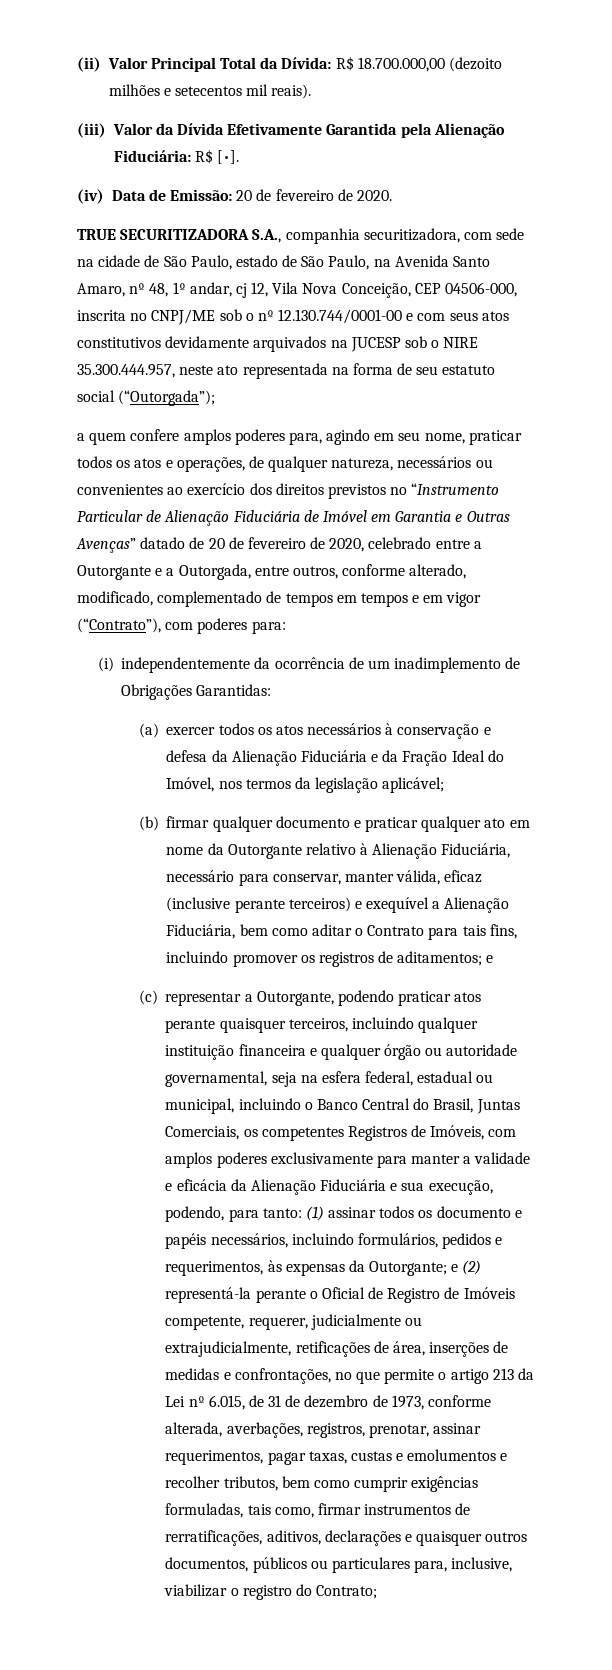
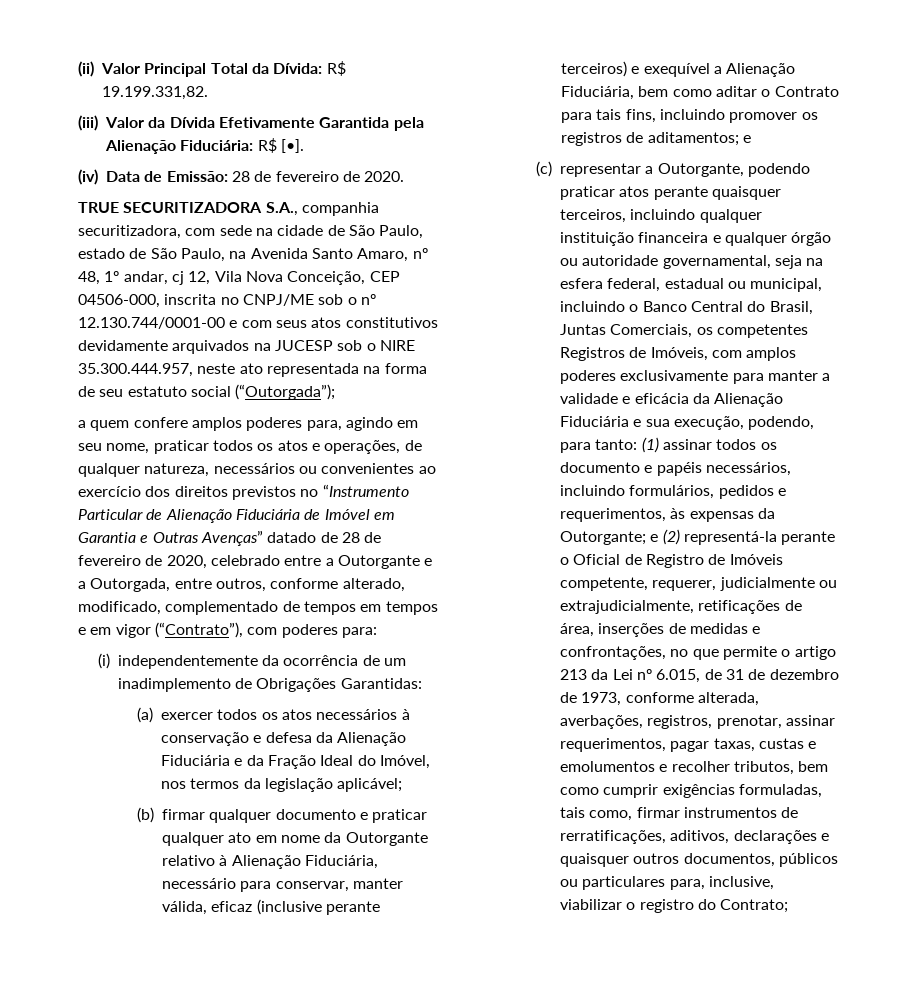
- (ii) Valor Principal Total da Dívida: R$ 18.700.000,00 (dezoito milhões e setecentos mil reais).
+ (ii) Valor Principal Total da Dívida: R$ 19.199.331,82.
- (iv) Data de Emissão: 20 de fevereiro de 2020.
+ (iv) Data de Emissão: 28 de fevereiro de 2020.
- a quem confere amplos poderes para, agindo em seu nome, praticar todos os atos e operações, de qualquer natureza, necessários ou convenientes ao exercício dos direitos previstos no “Instrumento Particular de Alienação Fiduciária de Imóvel em Garantia e Outras Avenças” datado de 20 de fevereiro de 2020, celebrado entre a Outorgante e a Outorgada, entre outros, conforme alterado, modificado, complementado de tempos em tempos e em vigor (“Contrato”), com poderes para:
+ a quem confere amplos poderes para, agindo em seu nome, praticar todos os atos e operações, de qualquer natureza, necessários ou convenientes ao exercício dos direitos previstos no “Instrumento Particular de Alienação Fiduciária de Imóvel em Garantia e Outras Avenças” datado de 28 de fevereiro de 2020, celebrado entre a Outorgante e a Outorgada, entre outros, conforme alterado, modificado, complementado de tempos em tempos e em vigor (“Contrato”), com poderes para:

